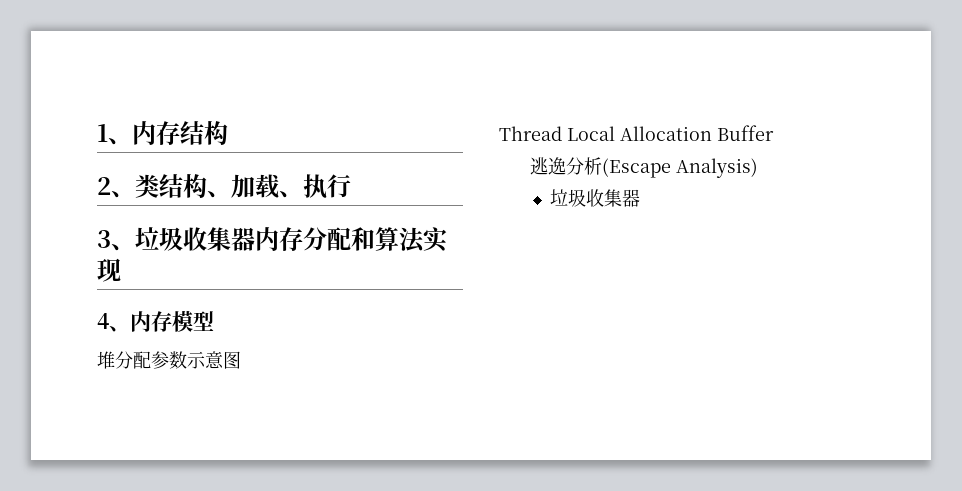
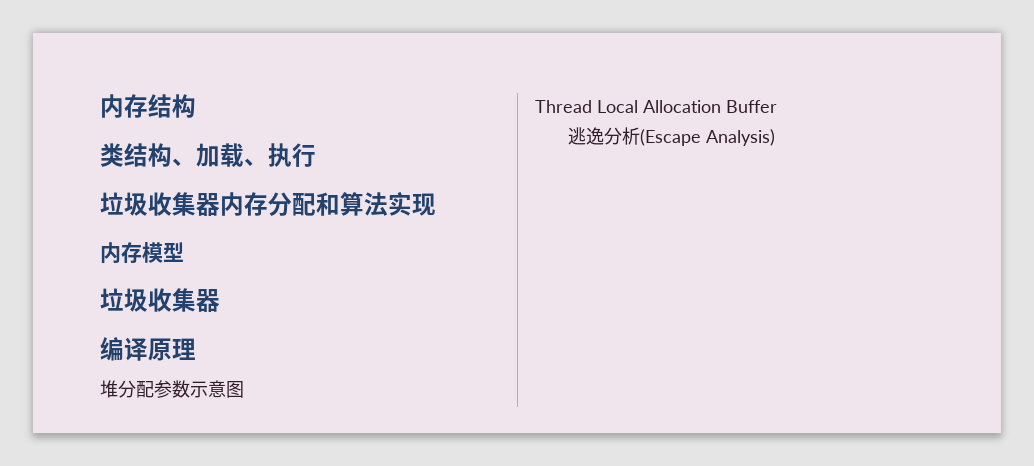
- 1、内存结构
+ 内存结构
- 2、类结构、加载、执行
+ 类结构、加载、执行
- 3、垃圾收集器内存分配和算法实现
+ 垃圾收集器内存分配和算法实现
- 4、内存模型
+ 内存模型
+ 垃圾收集器
+ 编译原理
  逃逸分析(Escape Analysis)
- 垃圾收集器

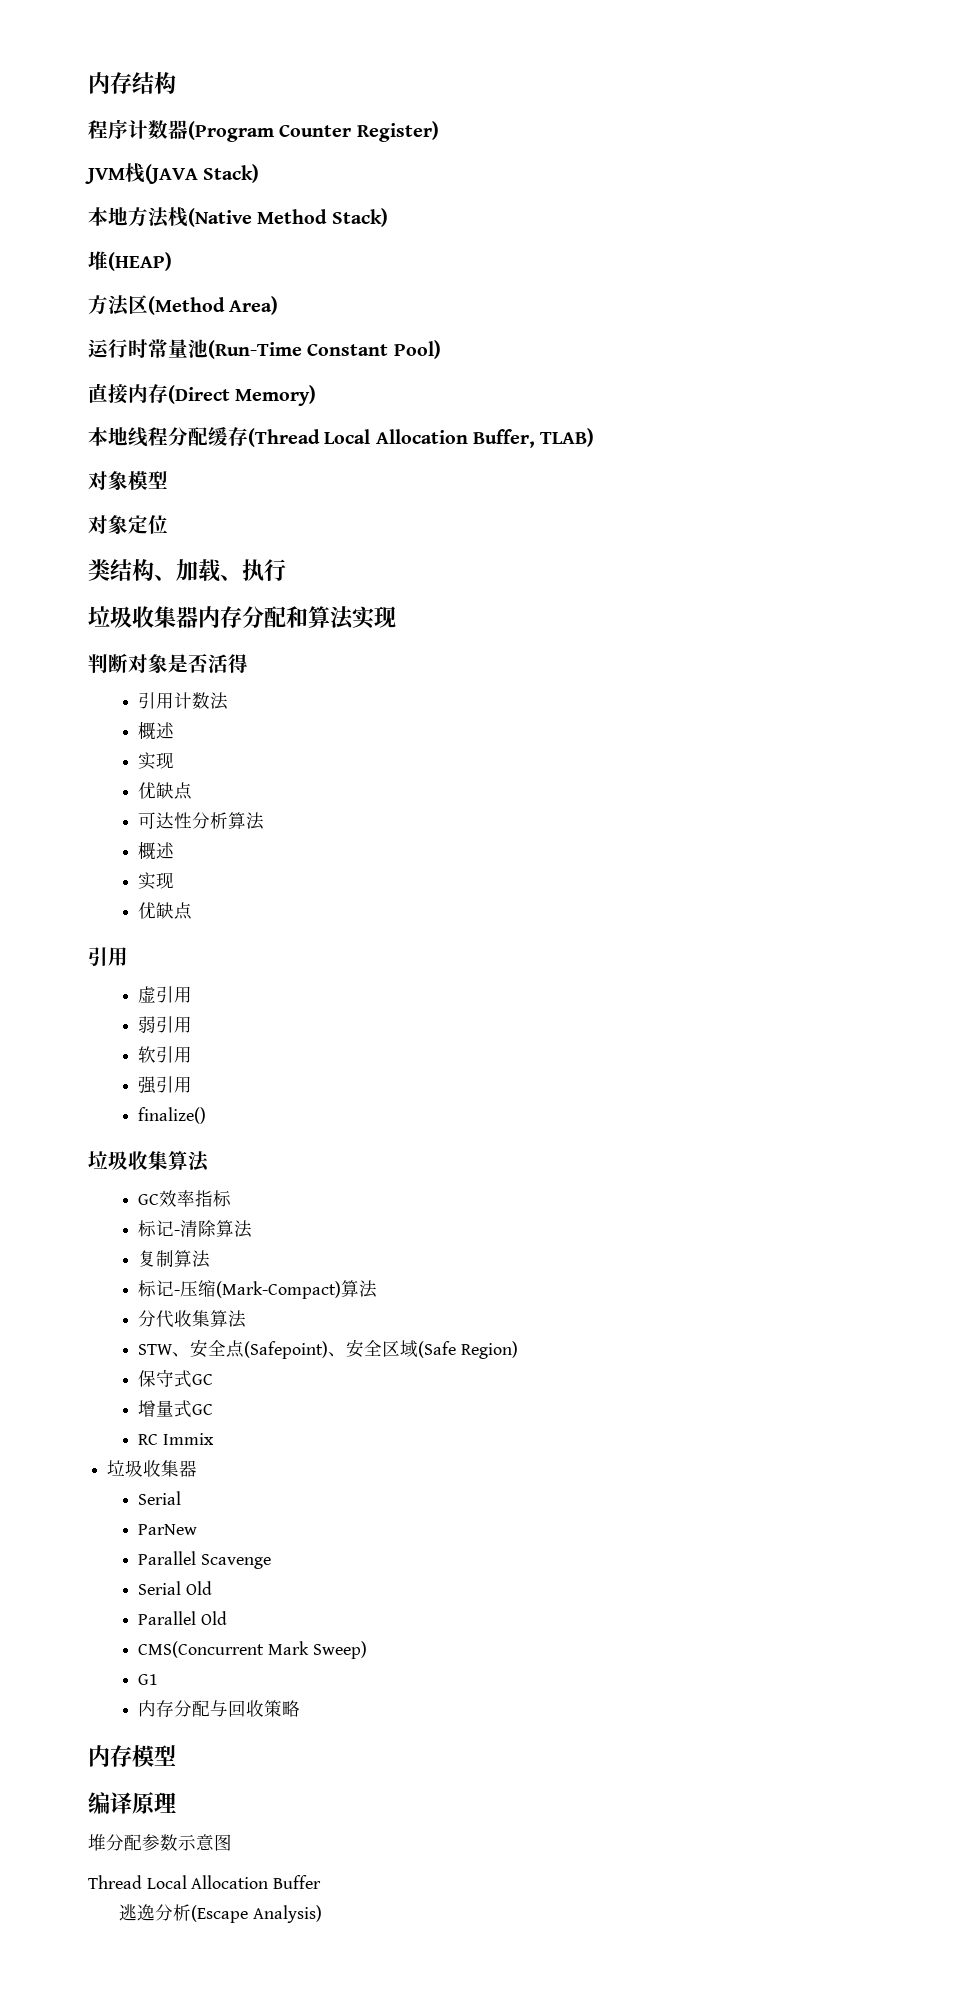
+ 程序计数器(Program Counter Register)
+ JVM栈(JAVA Stack)
+ 本地方法栈(Native Method Stack)
+ 堆(HEAP)
+ 方法区(Method Area)
+ 运行时常量池(Run-Time Constant Pool)
+ 直接内存(Direct Memory)
+ 本地线程分配缓存(Thread Local Allocation Buffer, TLAB)
+ 对象模型
+ 对象定位
+ 判断对象是否活得
+ 引用计数法
+ 概述
+ 实现
+ 优缺点
+ 可达性分析算法
+ 概述
+ 实现
+ 优缺点
+ 引用
+ 虚引用
+ 弱引用
+ 软引用
+ 强引用
+ finalize()
+ 垃圾收集算法
+ GC效率指标
+ 标记-清除算法
+ 复制算法
+ 标记-压缩(Mark-Compact)算法
+ 分代收集算法
+ STW、安全点(Safepoint)、安全区域(Safe Region)
+ 保守式GC
+ 增量式GC
+ RC Immix
+ 垃圾收集器
+ Serial
+ ParNew
+ Parallel Scavenge
+ Serial Old
+ Parallel Old
+ CMS(Concurrent Mark Sweep)
+ G1
+ 内存分配与回收策略
  内存模型
- 垃圾收集器

